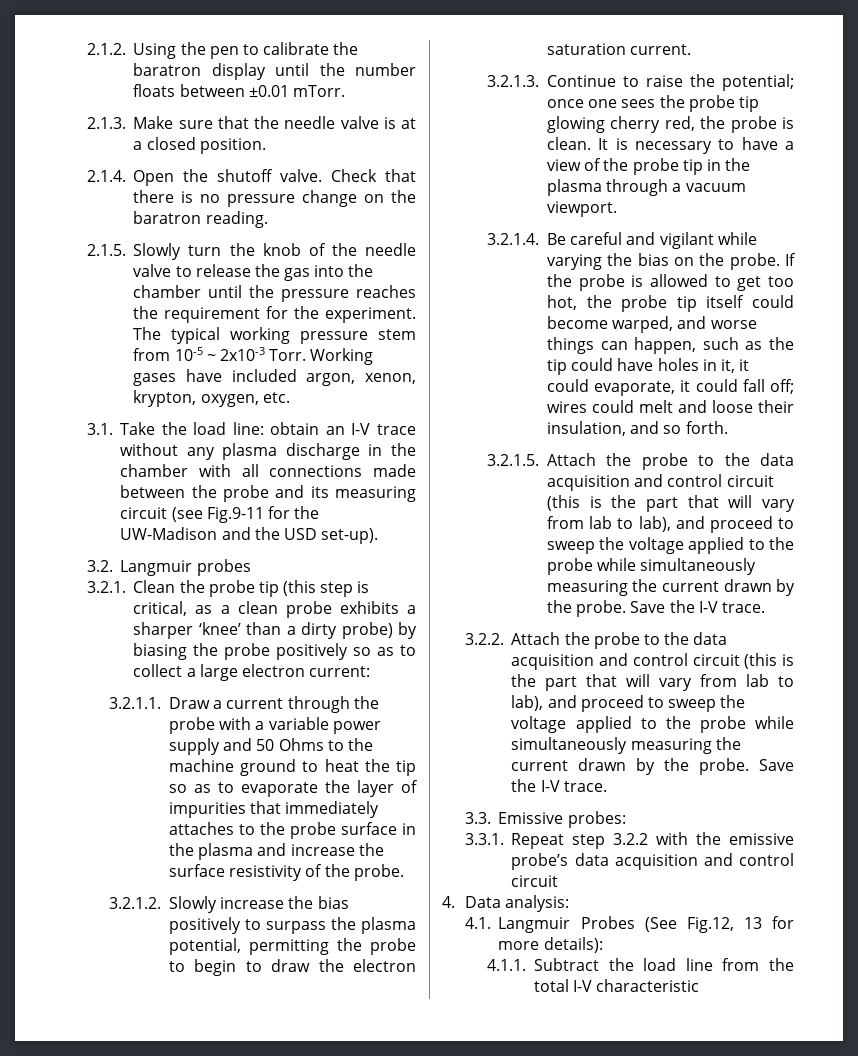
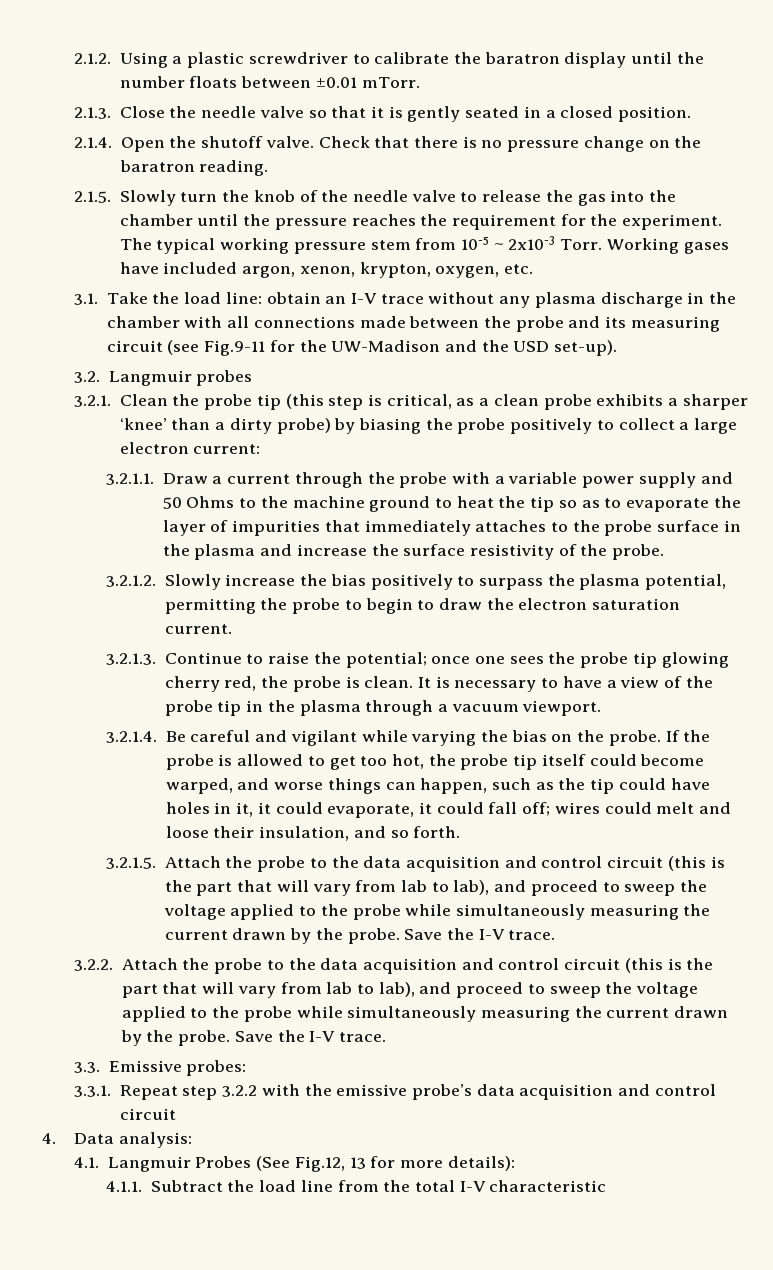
- 2.1.2. Using the pen to calibrate the baratron display until the number floats between ±0.01 mTorr.
+ 2.1.2. Using a plastic screwdriver to calibrate the baratron display until the number floats between ±0.01 mTorr.
- 2.1.3. Make sure that the needle valve is at a closed position.
+ 2.1.3. Close the needle valve so that it is gently seated in a closed position.
- 3.2.1. Clean the probe tip (this step is critical, as a clean probe exhibits a sharper ‘knee’ than a dirty probe) by biasing the probe positively so as to collect a large electron current:
+ 3.2.1. Clean the probe tip (this step is critical, as a clean probe exhibits a sharper ‘knee’ than a dirty probe) by biasing the probe positively to collect a large electron current:

